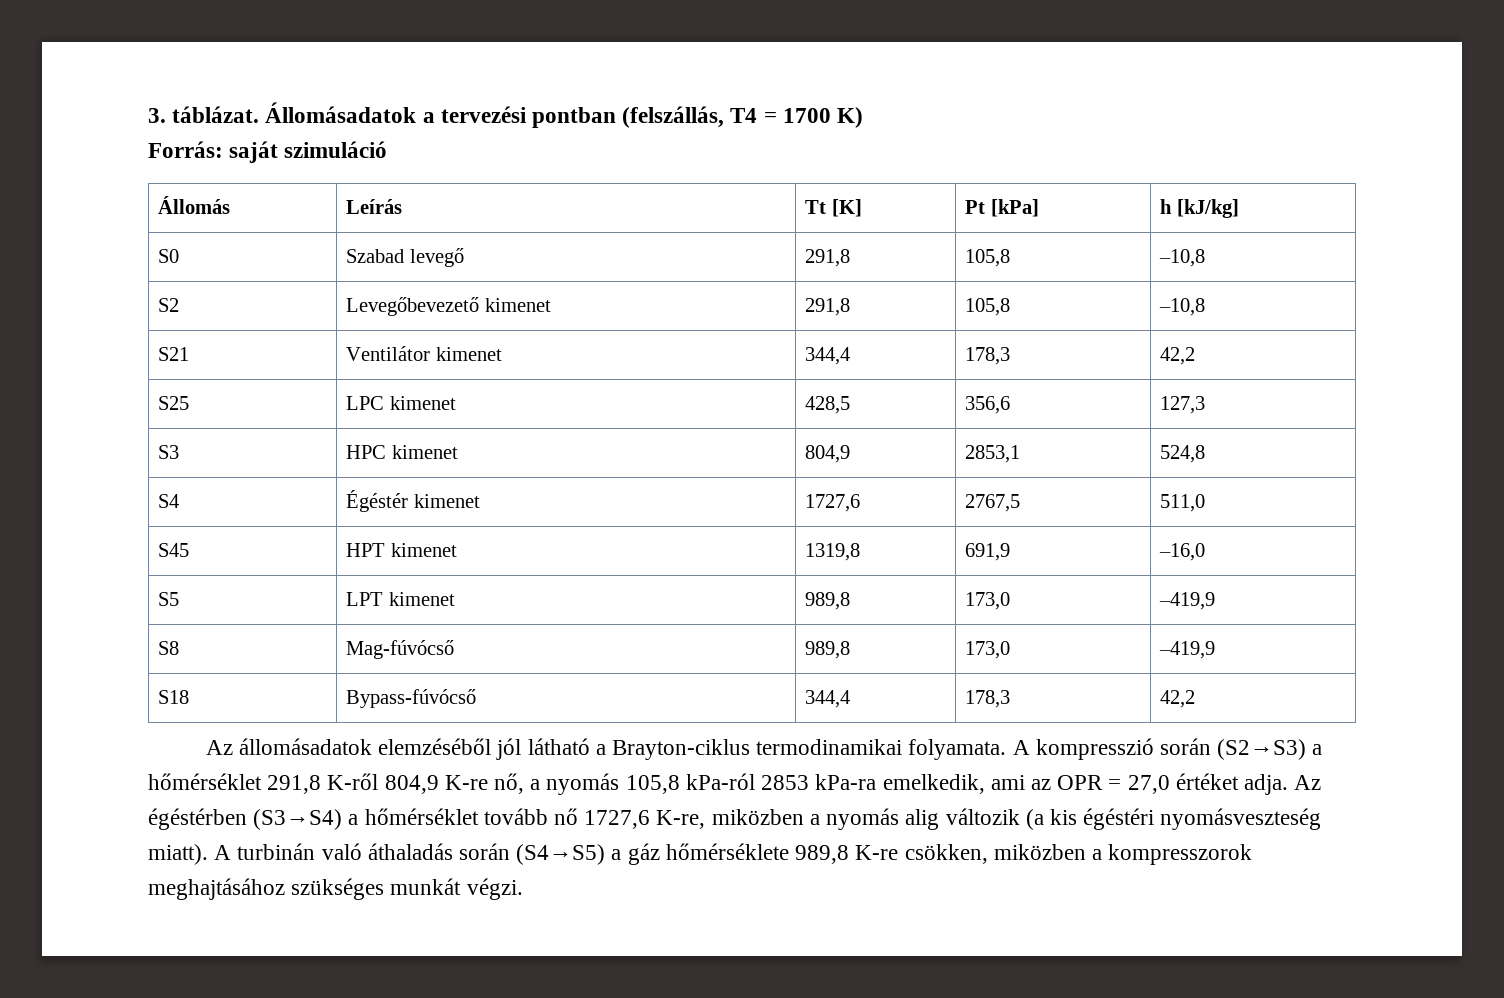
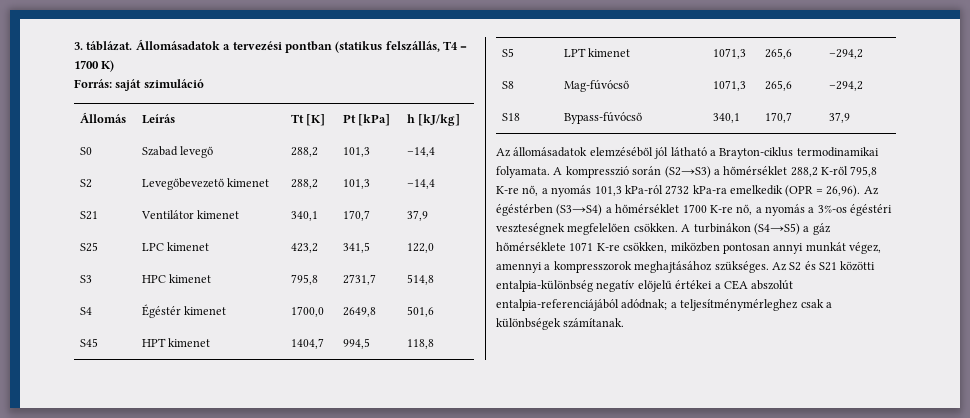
- Állomásadatok a tervezési pontban (felszállás, T4 = 1700 K)
+ Állomásadatok a tervezési pontban (statikus felszállás, T4 = 1700 K)
- S0 | Szabad levegő | 291,8 | 105,8 | –10,8
+ S0 | Szabad levegő | 288,2 | 101,3 | –14,4
- S2 | Levegőbevezető kimenet | 291,8 | 105,8 | –10,8
+ S2 | Levegőbevezető kimenet | 288,2 | 101,3 | –14,4
- S21 | Ventilátor kimenet | 344,4 | 178,3 | 42,2
+ S21 | Ventilátor kimenet | 340,1 | 170,7 | 37,9
- S25 | LPC kimenet | 428,5 | 356,6 | 127,3
+ S25 | LPC kimenet | 423,2 | 341,5 | 122,0
- S3 | HPC kimenet | 804,9 | 2853,1 | 524,8
+ S3 | HPC kimenet | 795,8 | 2731,7 | 514,8
- S4 | Égéstér kimenet | 1727,6 | 2767,5 | 511,0
+ S4 | Égéstér kimenet | 1700,0 | 2649,8 | 501,6
- S45 | HPT kimenet | 1319,8 | 691,9 | –16,0
+ S45 | HPT kimenet | 1404,7 | 994,5 | 118,8
- S5 | LPT kimenet | 989,8 | 173,0 | –419,9
+ S5 | LPT kimenet | 1071,3 | 265,6 | –294,2
- S8 | Mag-fúvócső | 989,8 | 173,0 | –419,9
+ S8 | Mag-fúvócső | 1071,3 | 265,6 | –294,2
- S18 | Bypass-fúvócső | 344,4 | 178,3 | 42,2
+ S18 | Bypass-fúvócső | 340,1 | 170,7 | 37,9
- A kompresszió során (S2→S3) a hőmérséklet 291,8 K-ről 804,9 K-re nő, a nyomás 105,8 kPa-ról 2853 kPa-ra emelkedik, ami az OPR = 27,0 értéket adja.
+ A kompresszió során (S2→S3) a hőmérséklet 288,2 K-ről 795,8 K-re nő, a nyomás 101,3 kPa-ról 2732 kPa-ra emelkedik (OPR = 26,96).
- Az égéstérben (S3→S4) a hőmérséklet tovább nő 1727,6 K-re, miközben a nyomás alig változik (a kis égéstéri nyomásveszteség miatt). A turbinán való áthaladás során (S4→S5) a gáz hőmérséklete 989,8 K-re csökken, miközben a kompresszorok meghajtásához szükséges munkát végzi.
+ Az égéstérben (S3→S4) a hőmérséklet 1700 K-re nő, a nyomás a 3%-os égéstéri veszteségnek megfelelően csökken. A turbinákon (S4→S5) a gáz hőmérséklete 1071 K-re csökken, miközben pontosan annyi munkát végez, amennyi a kompresszorok meghajtásához szükséges. Az S2 és S21 közötti entalpia-különbség negatív előjelű értékei a CEA abszolút entalpia-referenciájából adódnak; a teljesítménymérleghez csak a különbségek számítanak.

